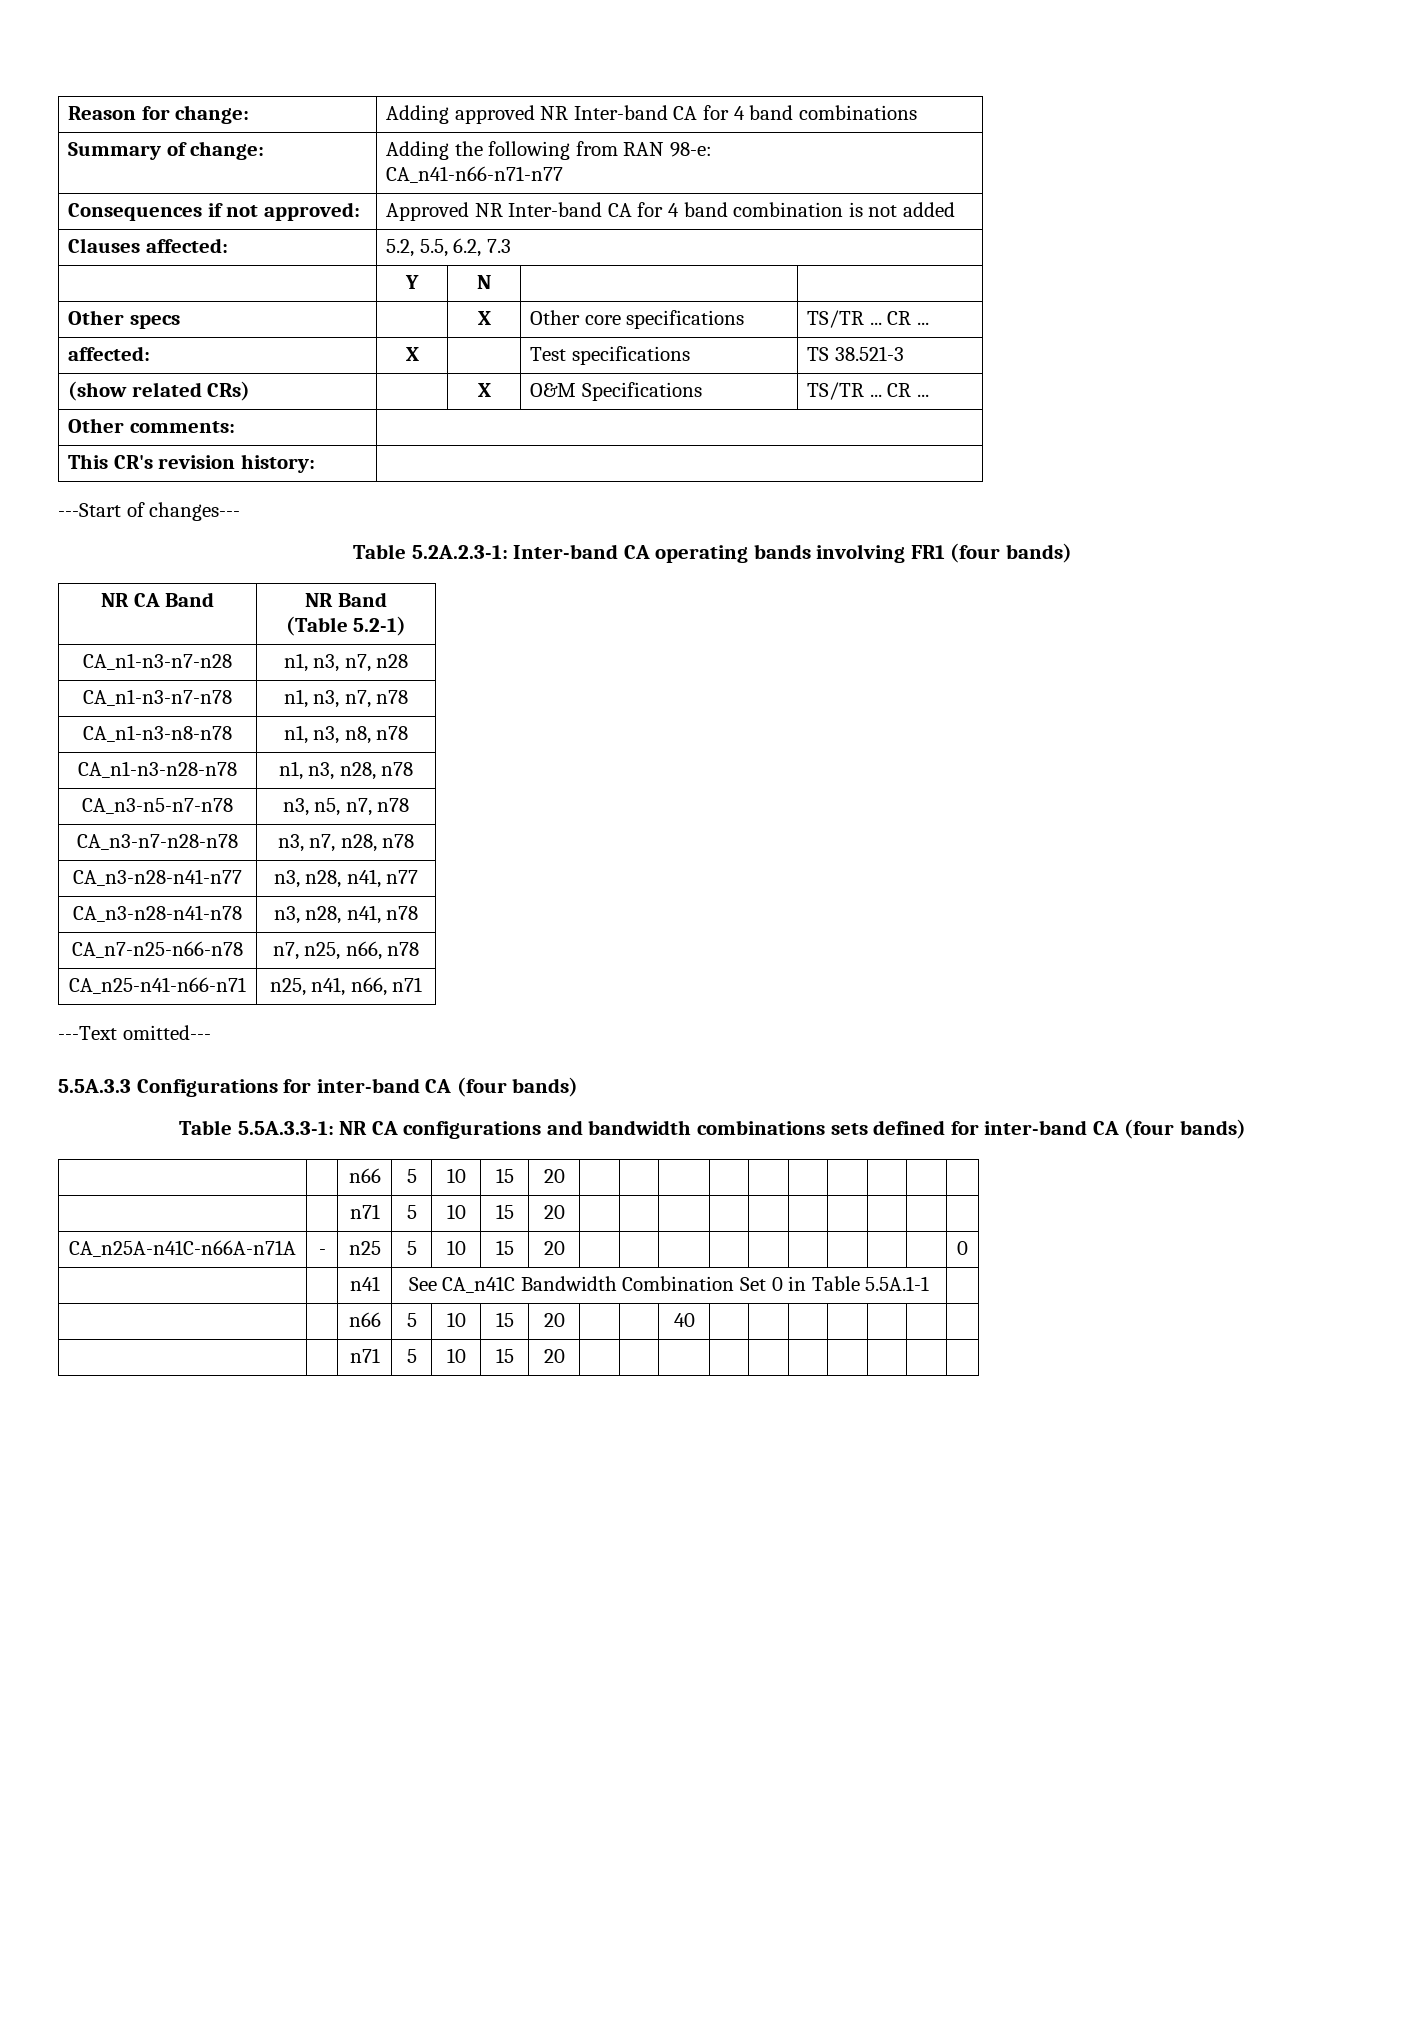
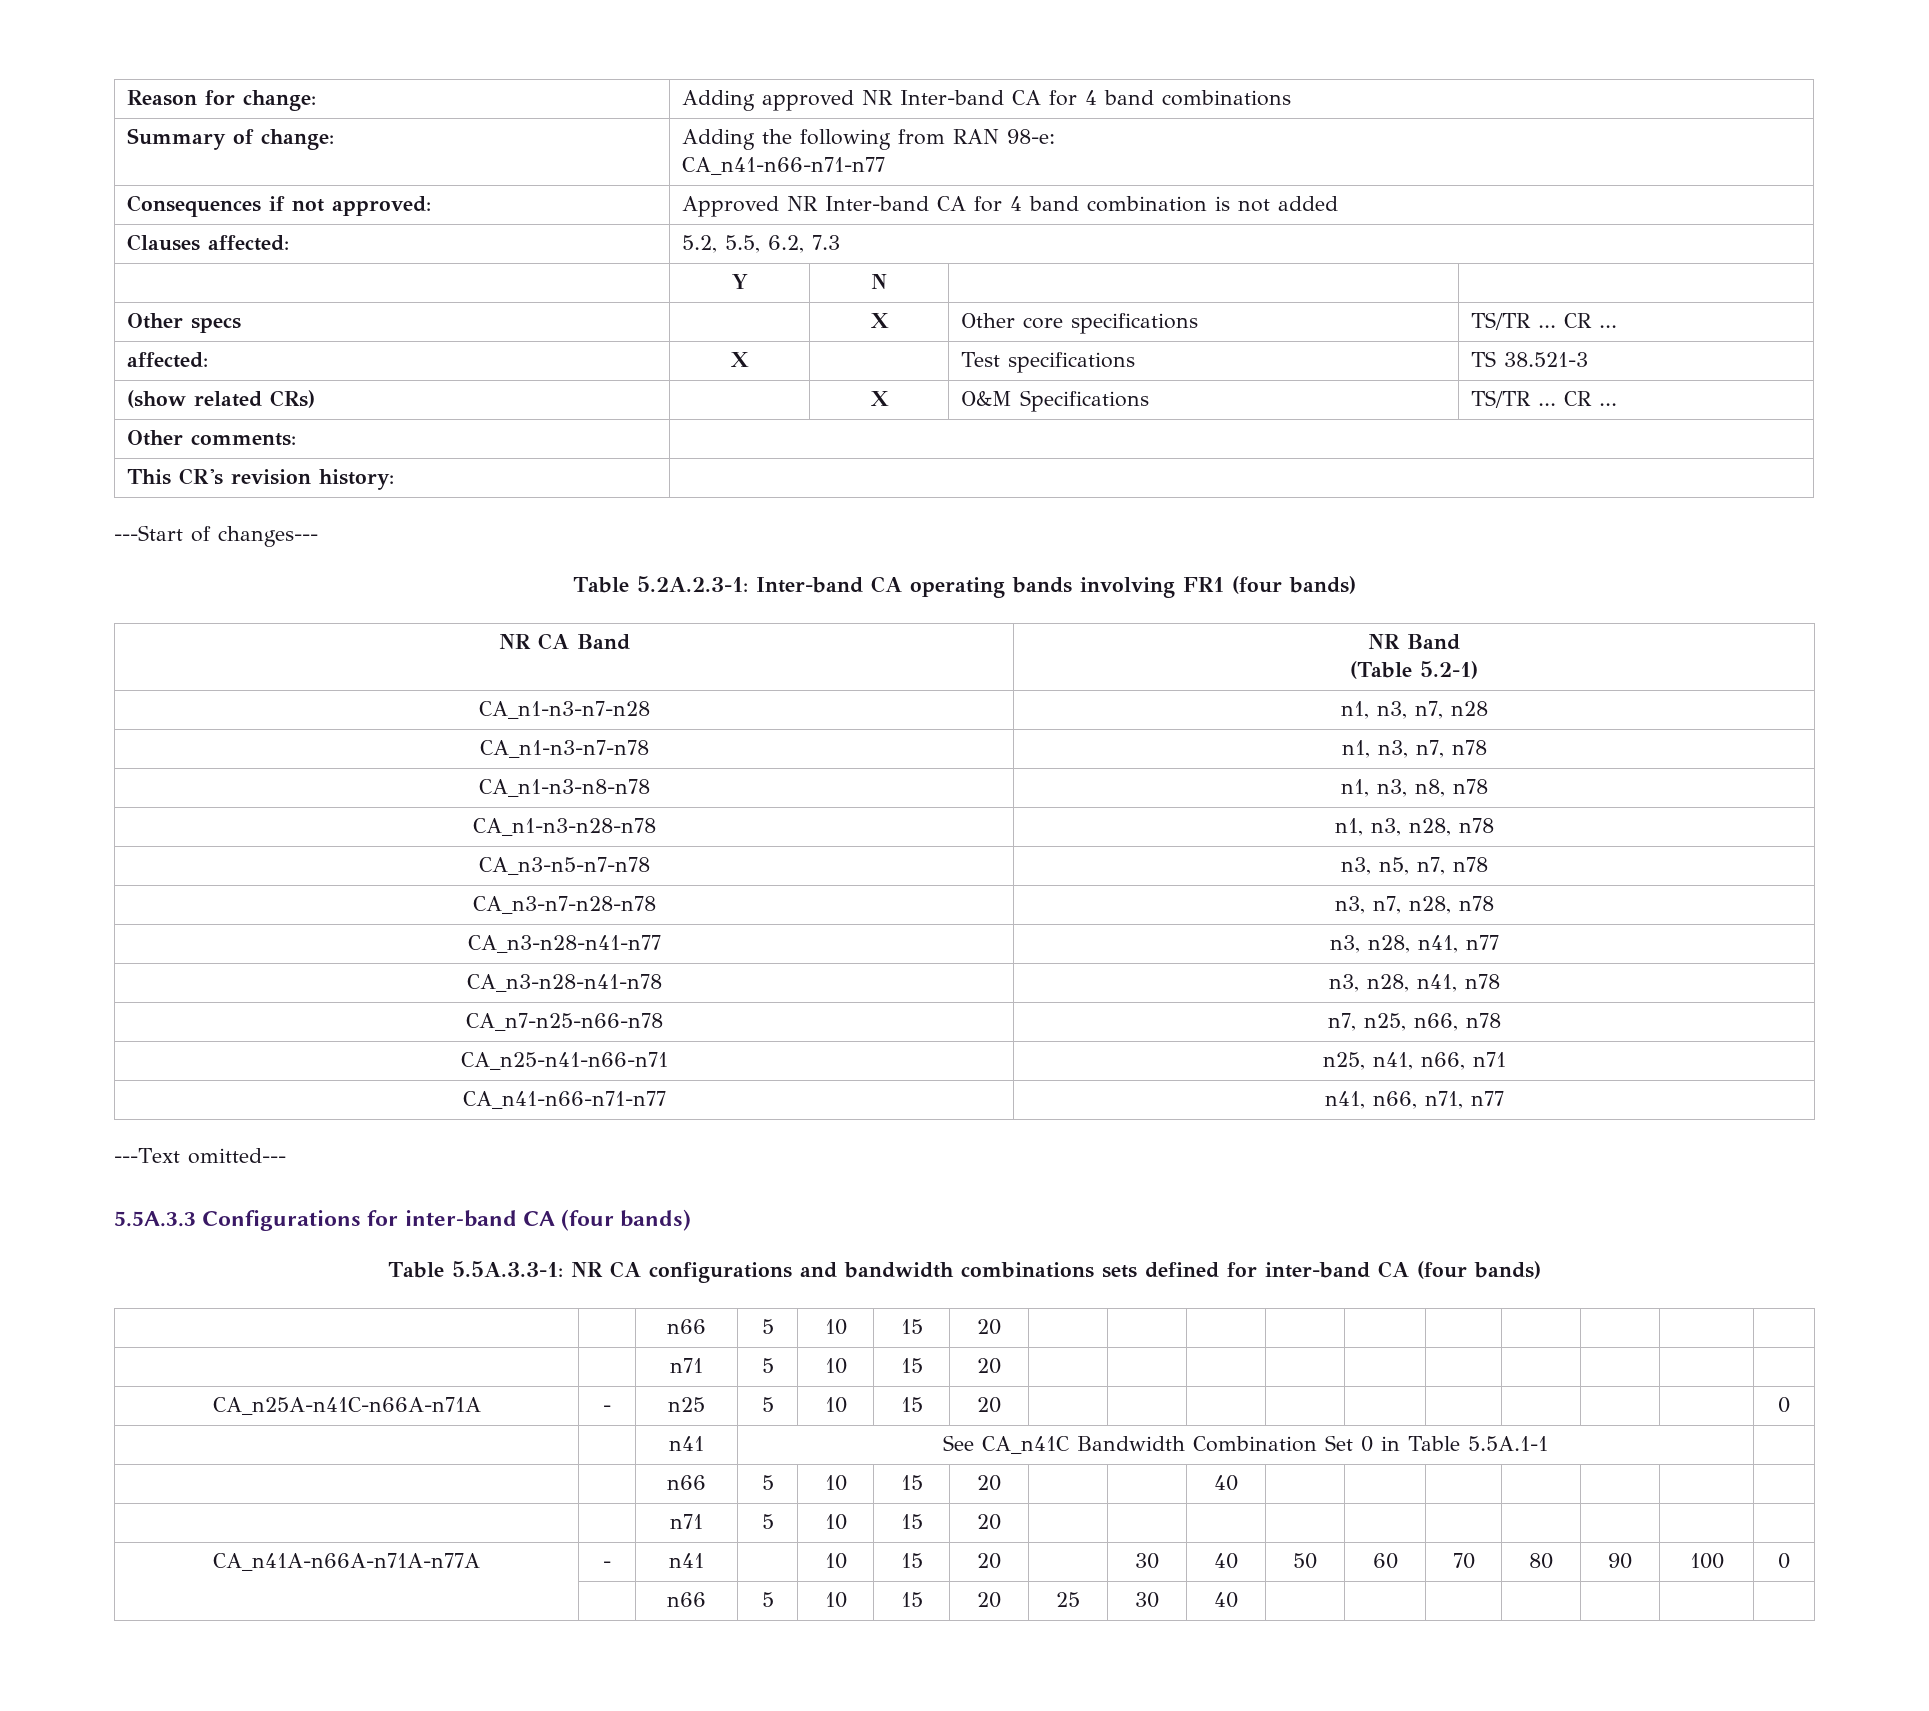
+ CA_n41-n66-n71-n77 | n41, n66, n71, n77
+ CA_n41A-n66A-n71A-n77A | - | n41 | | 10 | 15 | 20 | | 30 | 40 | 50 | 60 | 70 | 80 | 90 | 100 | 0
+ | | n66 | 5 | 10 | 15 | 20 | 25 | 30 | 40 | | | | | | |

